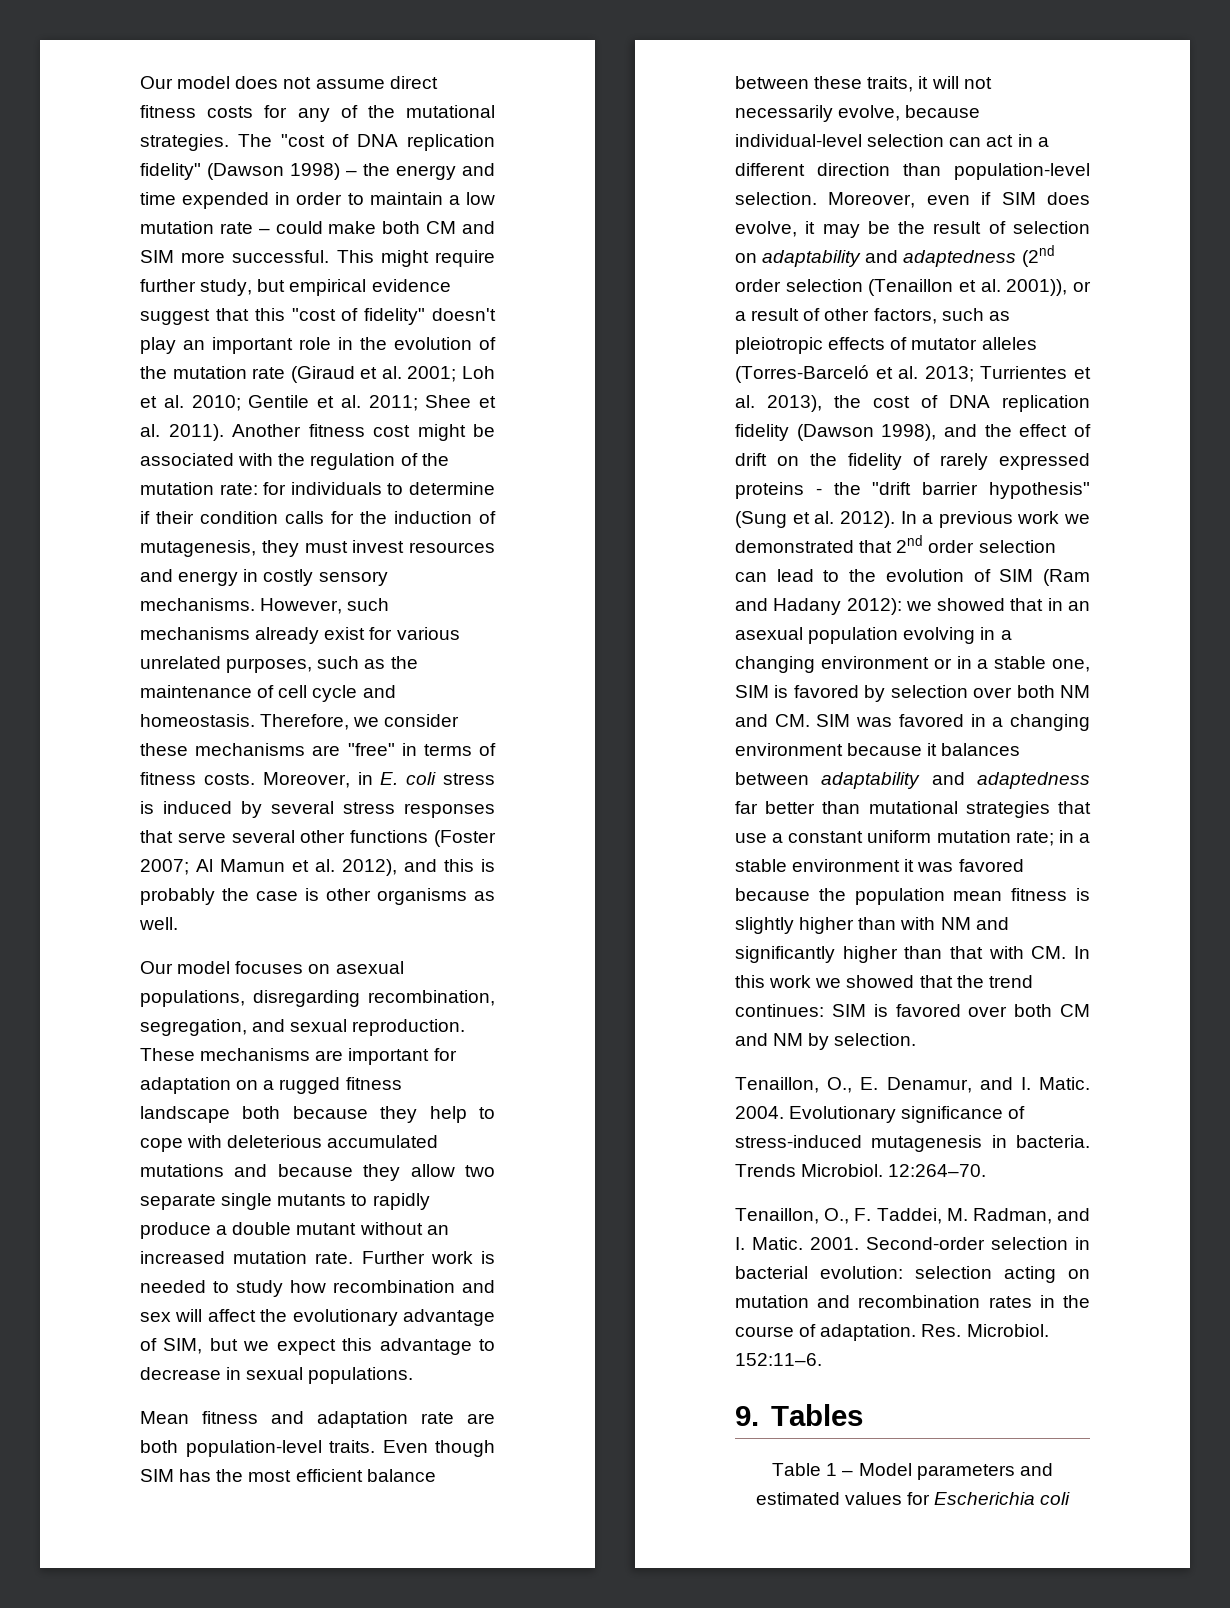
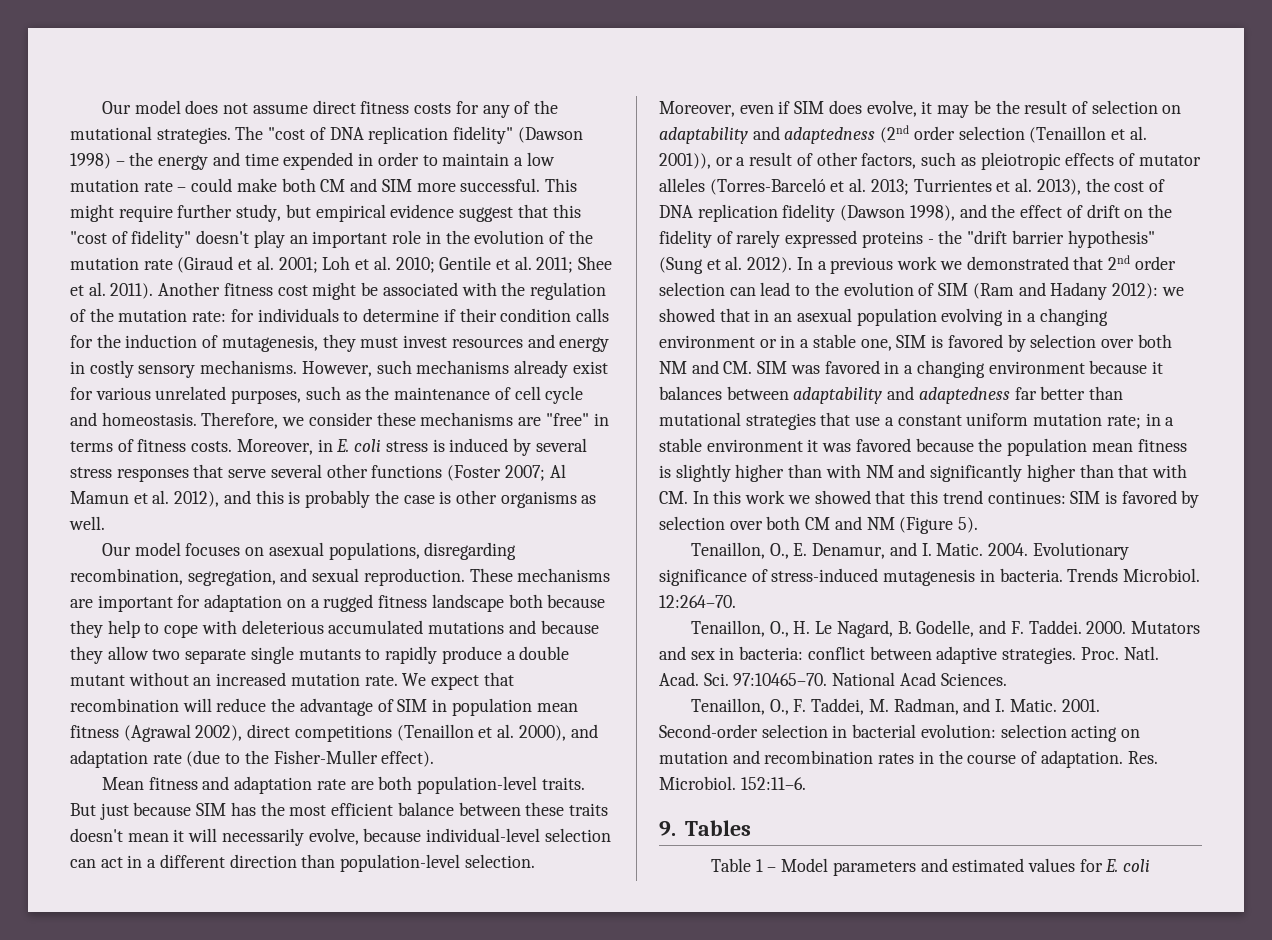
- Further work is needed to study how recombination and sex will affect the evolutionary advantage of SIM, but we expect this advantage to decrease in sexual populations.
+ We expect that recombination will reduce the advantage of SIM in population mean fitness (Agrawal 2002), direct competitions (Tenaillon et al. 2000), and adaptation rate (due to the Fisher-Muller effect).
- Even though SIM has the most efficient balance between these traits, it will not necessarily evolve, because individual-level selection can act in a different direction than population-level selection.
+ But just because SIM has the most efficient balance between these traits doesn't mean it will necessarily evolve, because individual-level selection can act in a different direction than population-level selection.
- in a stable environment it was favored because the population mean fitness is slightly higher than with NM and significantly higher than that with CM. In this work we showed that the trend continues:
+ in a stable environment it was favored because the population mean fitness is slightly higher than with NM and significantly higher than that with CM. In this work we showed that this trend continues:
- SIM is favored over both CM and NM by selection.
+ SIM is favored by selection over both CM and NM (Figure 5).
+ Tenaillon, O., H. Le Nagard, B. Godelle, and F. Taddei. 2000. Mutators and sex in bacteria: conflict between adaptive strategies. Proc. Natl. Acad. Sci. 97:10465–70. National Acad Sciences.
- Table 1 – Model parameters and estimated values for Escherichia coli
+ Table 1 – Model parameters and estimated values for E. coli

